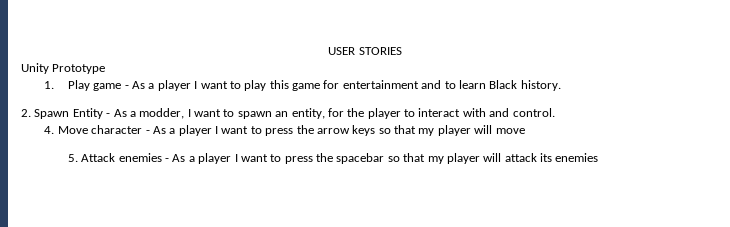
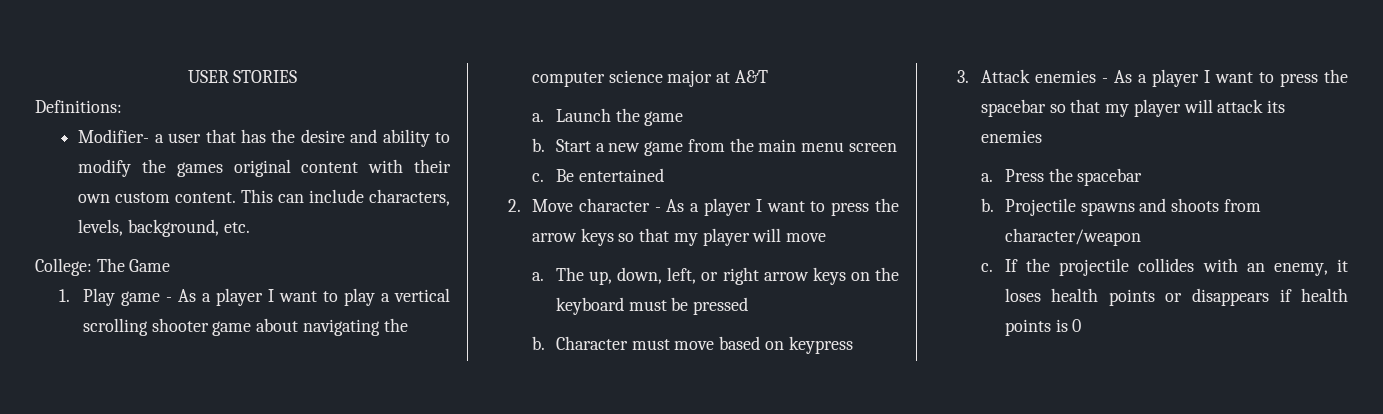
- Unity Prototype
+ Definitions:
+ Modifier- a user that has the desire and ability to modify the games original content with their own custom content. This can include characters, levels, background, etc.
+ College: The Game
- 1. Play game - As a player I want to play this game for entertainment and to learn Black history.
- 2. Spawn Entity - As a modder, I want to spawn an entity, for the player to interact with and control.
- 4. Move character - As a player I want to press the arrow keys so that my player will move
+ 1. Play game - As a player I want to play a vertical scrolling shooter game about navigating the computer science major at A&T
+ a. Launch the game
+ b. Start a new game from the main menu screen
+ c. Be entertained
+ 2. Move character - As a player I want to press the arrow keys so that my player will move
- 5. Attack enemies - As a player I want to press the spacebar so that my player will attack its enemies
+ a. The up, down, left, or right arrow keys on the keyboard must be pressed
+ b. Character must move based on keypress
+ 3. Attack enemies - As a player I want to press the spacebar so that my player will attack its enemies
+ a. Press the spacebar
+ b. Projectile spawns and shoots from character/weapon
+ c. If the projectile collides with an enemy, it loses health points or disappears if health points is 0

